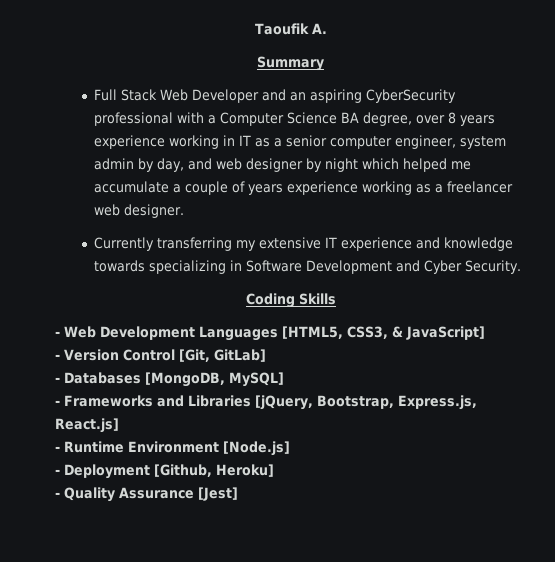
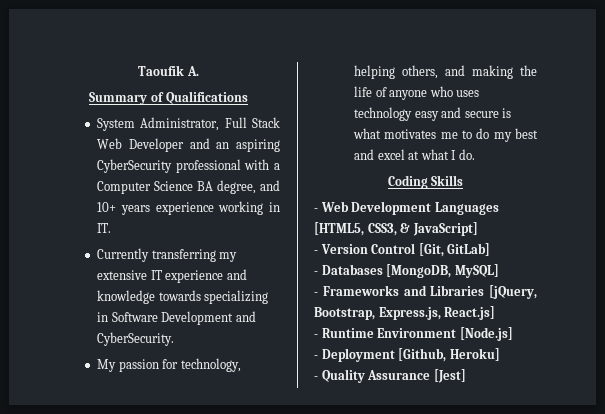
- Summary
- Full Stack Web Developer and an aspiring CyberSecurity professional with a Computer Science BA degree, over 8 years experience working in IT as a senior computer engineer, system admin by day, and web designer by night which helped me accumulate a couple of years experience working as a freelancer web designer.
+ Summary of Qualifications
+ System Administrator, Full Stack Web Developer and an aspiring CyberSecurity professional with a Computer Science BA degree, and 10+ years experience working in IT.
- Currently transferring my extensive IT experience and knowledge towards specializing in Software Development and Cyber Security.
+ Currently transferring my extensive IT experience and knowledge towards specializing in Software Development and CyberSecurity.
+ My passion for technology, helping others, and making the life of anyone who uses technology easy and secure is what motivates me to do my best and excel at what I do.

